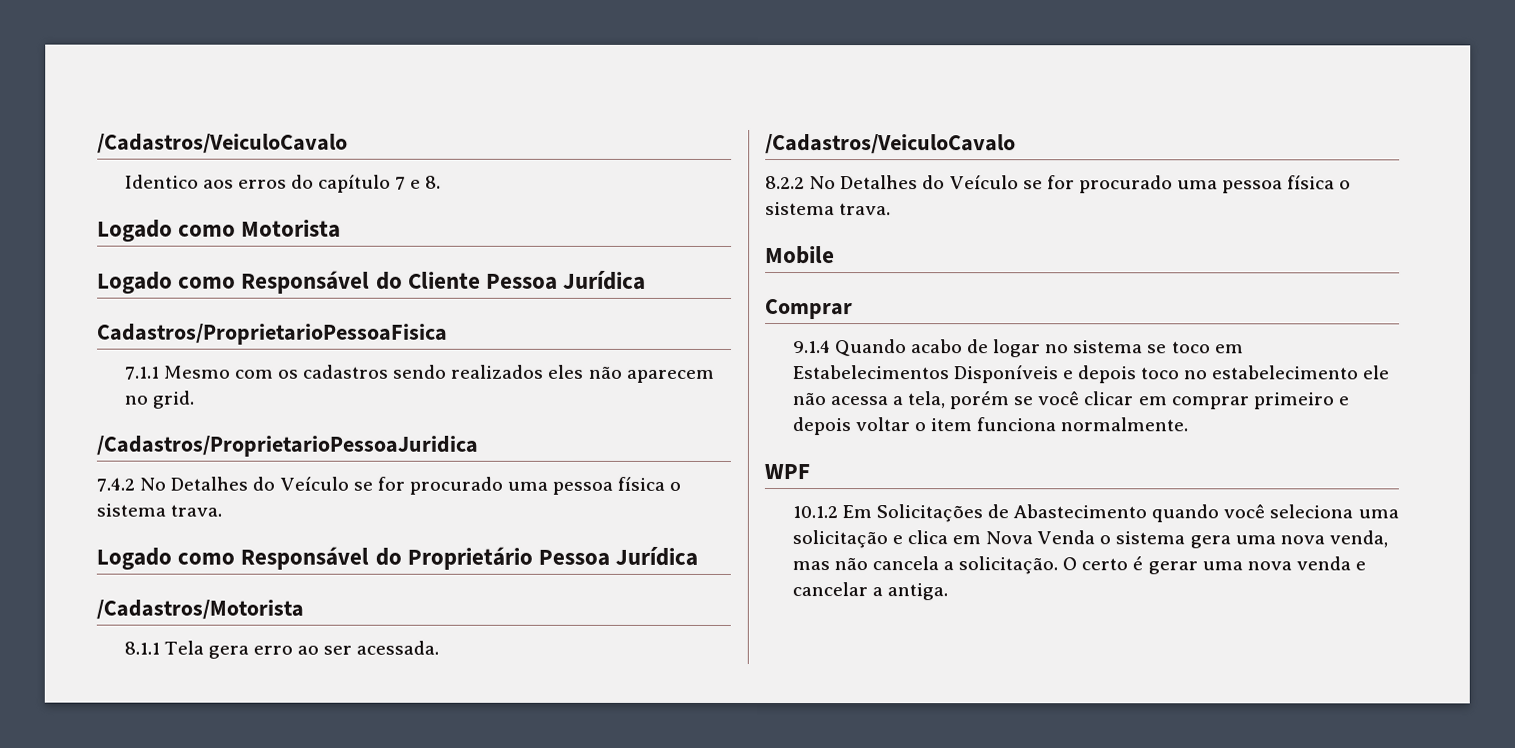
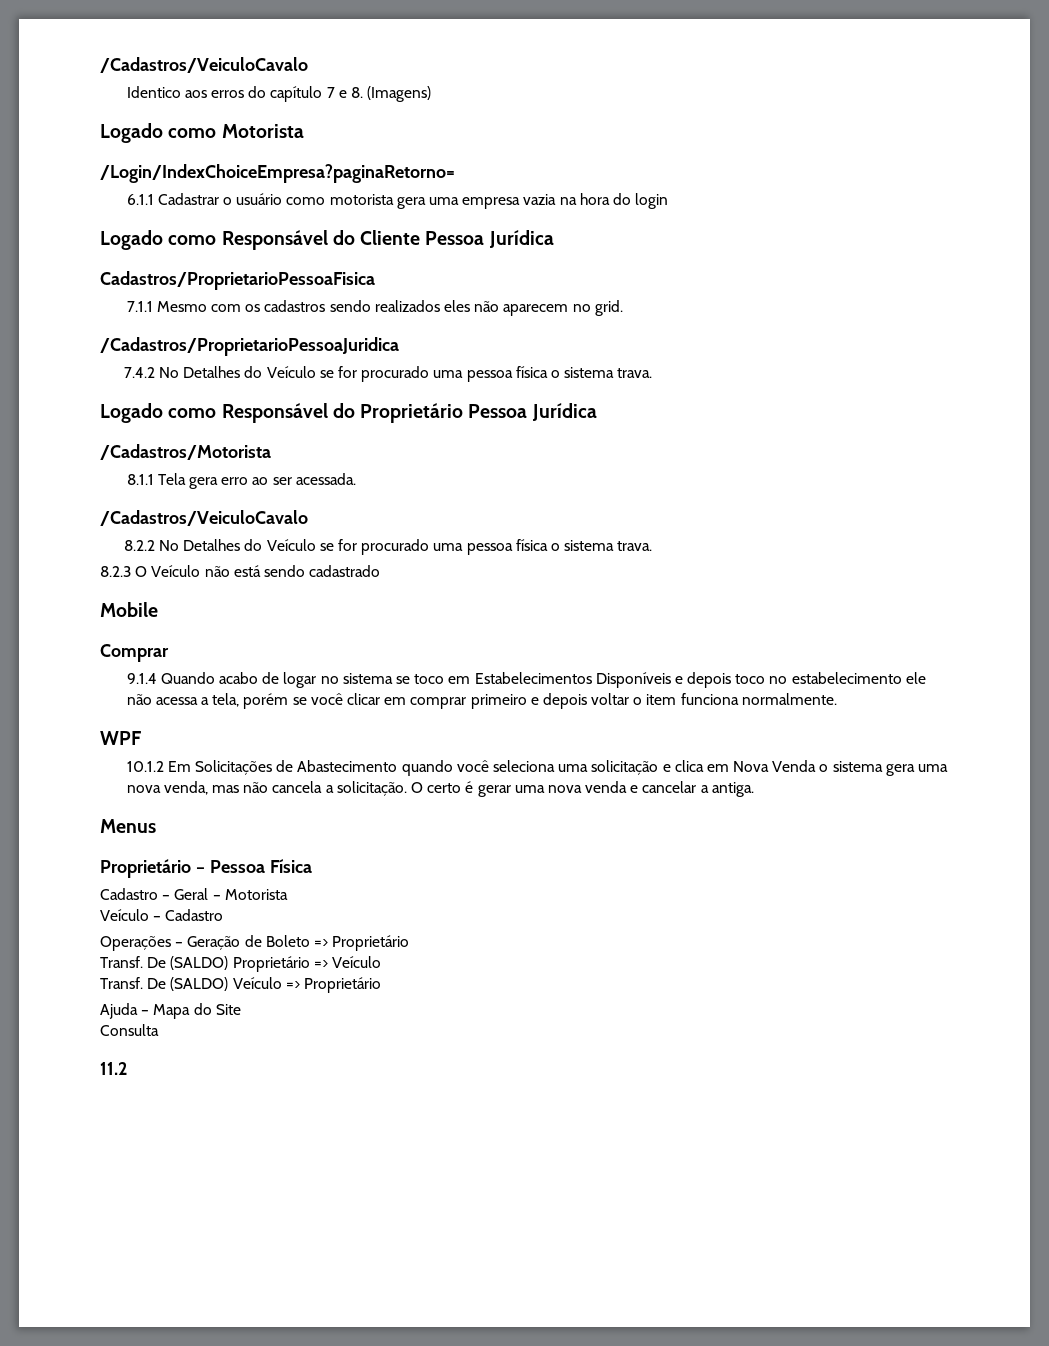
- Identico aos erros do capítulo 7 e 8.
+ Identico aos erros do capítulo 7 e 8. (Imagens)
+ /Login/IndexChoiceEmpresa?paginaRetorno=
+ 6.1.1 Cadastrar o usuário como motorista gera uma empresa vazia na hora do login
+ 8.2.3 O Veículo não está sendo cadastrado
+ Menus
+ Proprietário – Pessoa Física
+ Cadastro – Geral – Motorista
+ Veículo – Cadastro
+ Operações – Geração de Boleto => Proprietário
+ Transf. De (SALDO) Proprietário => Veículo
+ Transf. De (SALDO) Veículo => Proprietário
+ Ajuda – Mapa do Site
+ Consulta
+ 11.2

